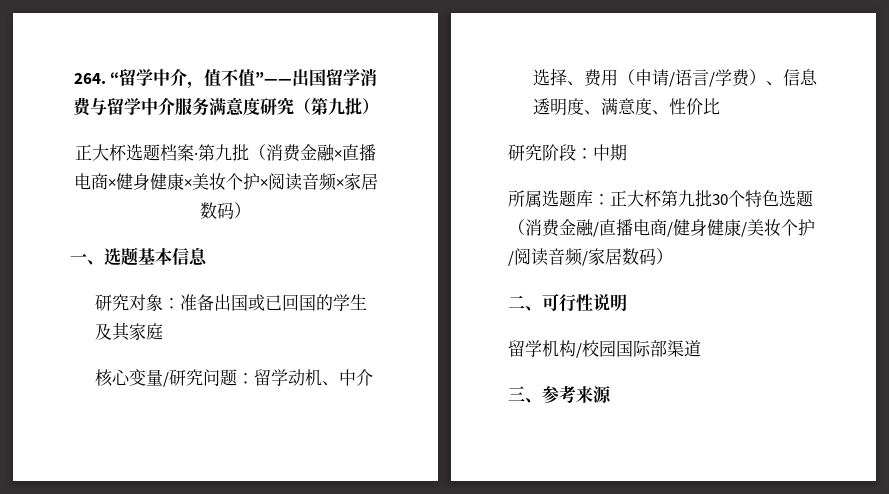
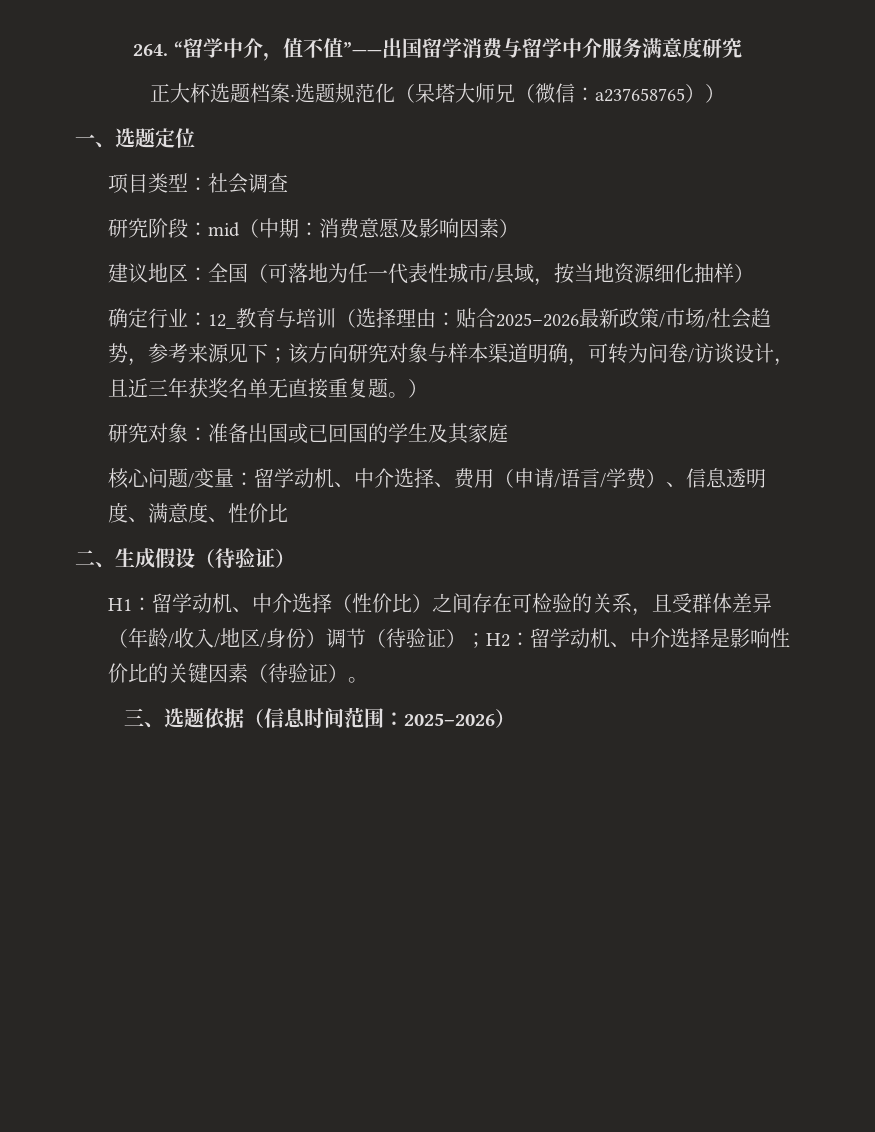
- 264. “留学中介，值不值”——出国留学消费与留学中介服务满意度研究（第九批）
+ 264. “留学中介，值不值”——出国留学消费与留学中介服务满意度研究
- 正大杯选题档案·第九批（消费金融×直播电商×健身健康×美妆个护×阅读音频×家居数码）
- 一、选题基本信息
+ 正大杯选题档案·选题规范化（呆塔大师兄（微信：a237658765））
+ 一、选题定位
+ 项目类型：社会调查
+ 研究阶段：mid（中期：消费意愿及影响因素）
+ 建议地区：全国（可落地为任一代表性城市/县域，按当地资源细化抽样）
+ 确定行业：12_教育与培训（选择理由：贴合2025–2026最新政策/市场/社会趋势，参考来源见下；该方向研究对象与样本渠道明确，可转为问卷/访谈设计，且近三年获奖名单无直接重复题。）
- 核心变量/研究问题：留学动机、中介选择、费用（申请/语言/学费）、信息透明度、满意度、性价比
+ 核心问题/变量：留学动机、中介选择、费用（申请/语言/学费）、信息透明度、满意度、性价比
- 研究阶段：中期
- 所属选题库：正大杯第九批30个特色选题（消费金融/直播电商/健身健康/美妆个护/阅读音频/家居数码）
- 二、可行性说明
- 留学机构/校园国际部渠道
- 三、参考来源
+ 二、生成假设（待验证）
+ H1：留学动机、中介选择（性价比）之间存在可检验的关系，且受群体差异（年龄/收入/地区/身份）调节（待验证）；H2：留学动机、中介选择是影响性价比的关键因素（待验证）。
+ 三、选题依据（信息时间范围：2025–2026）

